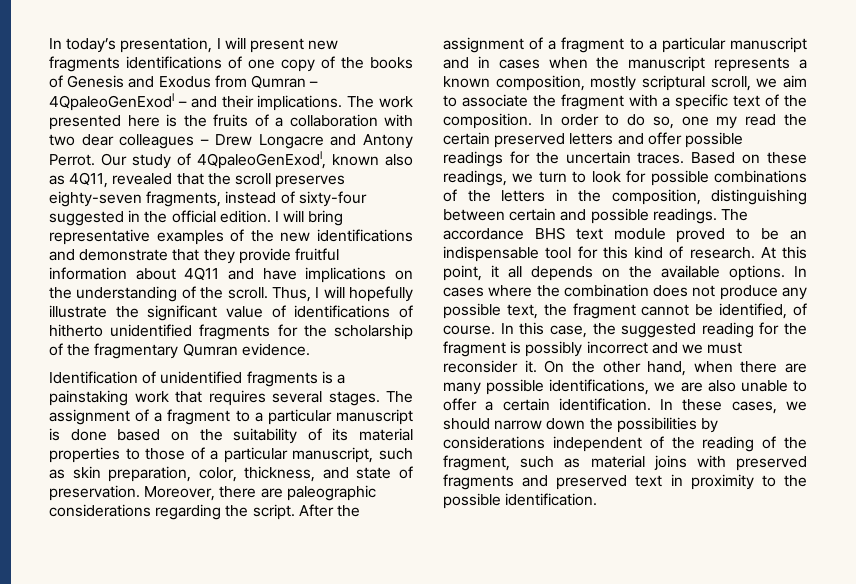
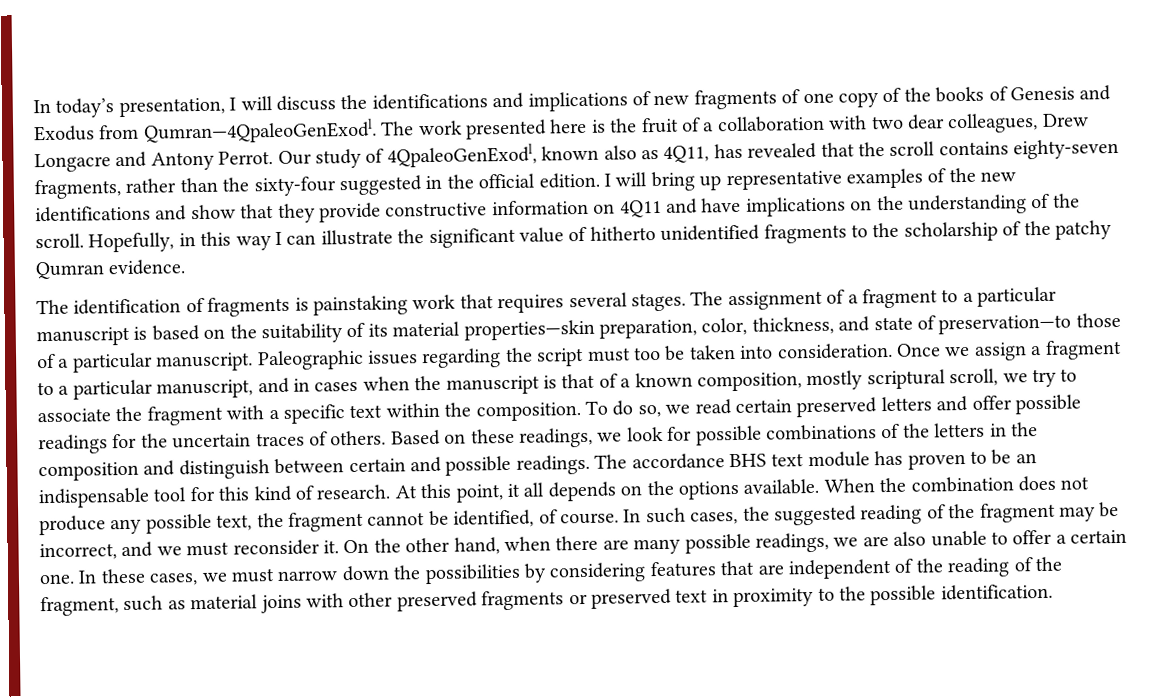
- In today’s presentation, I will present new fragments identifications of one copy of the books of Genesis and Exodus from Qumran – 4QpaleoGenExodl – and their implications.
+ In today’s presentation, I will discuss the identifications and implications of new fragments of one copy of the books of Genesis and Exodus from Qumran—4QpaleoGenExodl.
- The work presented here is the fruits of a collaboration with two dear colleagues – Drew Longacre and Antony Perrot.
+ The work presented here is the fruit of a collaboration with two dear colleagues, Drew Longacre and Antony Perrot.
- Our study of 4QpaleoGenExodl, known also as 4Q11, revealed that the scroll preserves eighty-seven fragments, instead of sixty-four suggested in the official edition.
+ Our study of 4QpaleoGenExodl, known also as 4Q11, has revealed that the scroll contains eighty-seven fragments, rather than the sixty-four suggested in the official edition.
- I will bring representative examples of the new identifications and demonstrate that they provide fruitful information about 4Q11 and have implications on the understanding of the scroll.
+ I will bring up representative examples of the new identifications and show that they provide constructive information on 4Q11 and have implications on the understanding of the scroll.
- Thus, I will hopefully illustrate the significant value of identifications of hitherto unidentified fragments for the scholarship of the fragmentary Qumran evidence.
+ Hopefully, in this way I can illustrate the significant value of hitherto unidentified fragments to the scholarship of the patchy Qumran evidence.
- Identification of unidentified fragments is a painstaking work that requires several stages.
+ The identification of fragments is painstaking work that requires several stages.
- The assignment of a fragment to a particular manuscript is done based on the suitability of its material properties to those of a particular manuscript, such as skin preparation, color, thickness, and state of preservation. Moreover, there are paleographic considerations regarding the script. After the assignment of a fragment to a particular manuscript and in cases when the manuscript represents a known composition, mostly scriptural scroll, we aim to associate the fragment with a specific text of the composition.
+ The assignment of a fragment to a particular manuscript is based on the suitability of its material properties—skin preparation, color, thickness, and state of preservation—to those of a particular manuscript. Paleographic issues regarding the script must too be taken into consideration. Once we assign a fragment to a particular manuscript, and in cases when the manuscript is that of a known composition, mostly scriptural scroll, we try to associate the fragment with a specific text within the composition.
- In order to do so, one my read the certain preserved letters and offer possible readings for the uncertain traces.
+ To do so, we read certain preserved letters and offer possible readings for the uncertain traces of others.
- Based on these readings, we turn to look for possible combinations of the letters in the composition, distinguishing between certain and possible readings.
+ Based on these readings, we look for possible combinations of the letters in the composition and distinguish between certain and possible readings.
- The accordance BHS text module proved to be an indispensable tool for this kind of research.
+ The accordance BHS text module has proven to be an indispensable tool for this kind of research.
- At this point, it all depends on the available options. In cases where the combination does not produce any possible text, the fragment cannot be identified, of course.
+ At this point, it all depends on the options available. When the combination does not produce any possible text, the fragment cannot be identified, of course.
- In this case, the suggested reading for the fragment is possibly incorrect and we must reconsider it.
+ In such cases, the suggested reading of the fragment may be incorrect, and we must reconsider it.
- On the other hand, when there are many possible identifications, we are also unable to offer a certain identification.
+ On the other hand, when there are many possible readings, we are also unable to offer a certain one.
- In these cases, we should narrow down the possibilities by considerations independent of the reading of the fragment, such as material joins with preserved fragments and preserved text in proximity to the possible identification.
+ In these cases, we must narrow down the possibilities by considering features that are independent of the reading of the fragment, such as material joins with other preserved fragments or preserved text in proximity to the possible identification.

